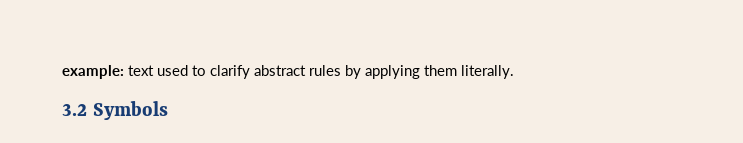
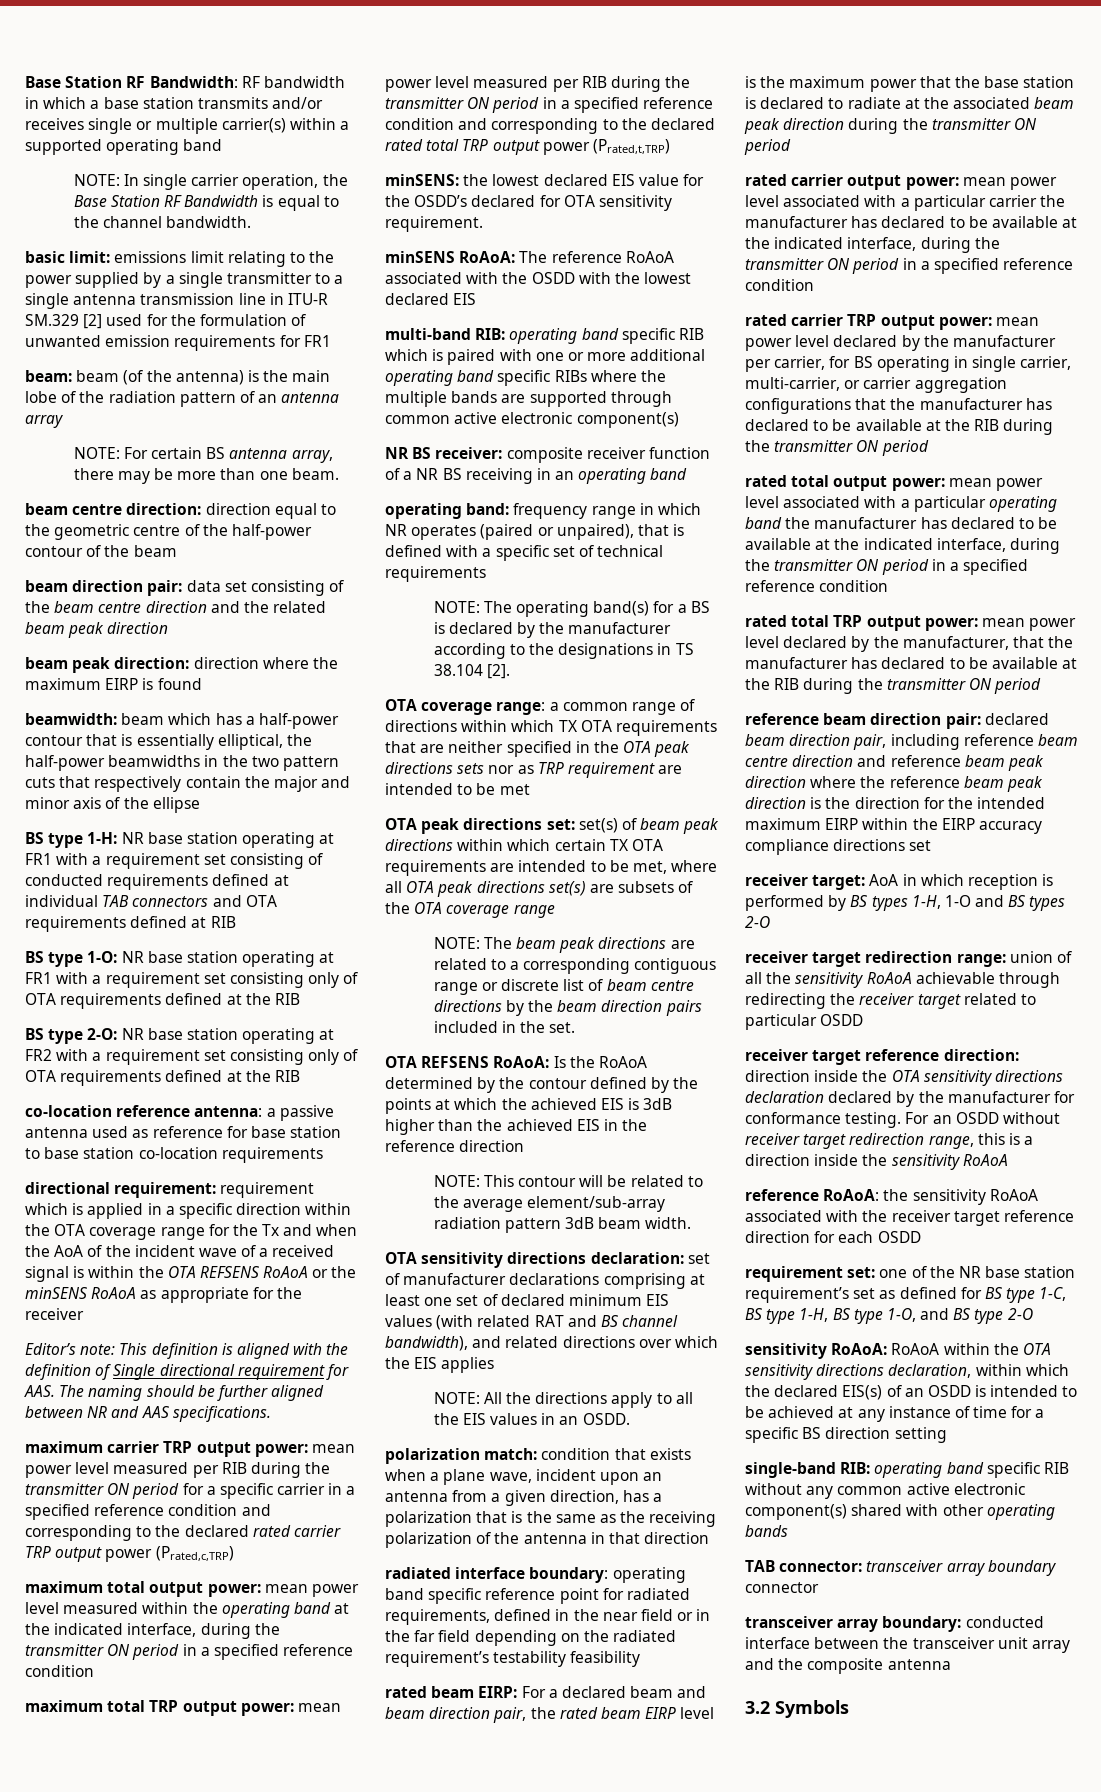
- example: text used to clarify abstract rules by applying them literally.
+ Base Station RF Bandwidth: RF bandwidth in which a base station transmits and/or receives single or multiple carrier(s) within a supported operating band
+ NOTE: In single carrier operation, the Base Station RF Bandwidth is equal to the channel bandwidth.
+ basic limit: emissions limit relating to the power supplied by a single transmitter to a single antenna transmission line in ITU-R SM.329 [2] used for the formulation of unwanted emission requirements for FR1
+ beam: beam (of the antenna) is the main lobe of the radiation pattern of an antenna array
+ NOTE: For certain BS antenna array, there may be more than one beam.
+ beam centre direction: direction equal to the geometric centre of the half-power contour of the beam
+ beam direction pair: data set consisting of the beam centre direction and the related beam peak direction
+ beam peak direction: direction where the maximum EIRP is found
+ beamwidth: beam which has a half-power contour that is essentially elliptical, the half-power beamwidths in the two pattern cuts that respectively contain the major and minor axis of the ellipse
+ BS type 1-H: NR base station operating at FR1 with a requirement set consisting of conducted requirements defined at individual TAB connectors and OTA requirements defined at RIB
+ BS type 1-O: NR base station operating at FR1 with a requirement set consisting only of OTA requirements defined at the RIB
+ BS type 2-O: NR base station operating at FR2 with a requirement set consisting only of OTA requirements defined at the RIB
+ co-location reference antenna: a passive antenna used as reference for base station to base station co-location requirements
+ directional requirement: requirement which is applied in a specific direction within the OTA coverage range for the Tx and when the AoA of the incident wave of a received signal is within the OTA REFSENS RoAoA or the minSENS RoAoA as appropriate for the receiver
+ Editor’s note: This definition is aligned with the definition of Single directional requirement for AAS. The naming should be further aligned between NR and AAS specifications.
+ maximum carrier TRP output power: mean power level measured per RIB during the transmitter ON period for a specific carrier in a specified reference condition and corresponding to the declared rated carrier TRP output power (Prated,c,TRP)
+ maximum total output power: mean power level measured within the operating band at the indicated interface, during the transmitter ON period in a specified reference condition
+ maximum total TRP output power: mean power level measured per RIB during the transmitter ON period in a specified reference condition and corresponding to the declared rated total TRP output power (Prated,t,TRP)
+ minSENS: the lowest declared EIS value for the OSDD’s declared for OTA sensitivity requirement.
+ minSENS RoAoA: The reference RoAoA associated with the OSDD with the lowest declared EIS
+ multi-band RIB: operating band specific RIB which is paired with one or more additional operating band specific RIBs where the multiple bands are supported through common active electronic component(s)
+ NR BS receiver: composite receiver function of a NR BS receiving in an operating band
+ operating band: frequency range in which NR operates (paired or unpaired), that is defined with a specific set of technical requirements
+ NOTE: The operating band(s) for a BS is declared by the manufacturer according to the designations in TS 38.104 [2].
+ OTA coverage range: a common range of directions within which TX OTA requirements that are neither specified in the OTA peak directions sets nor as TRP requirement are intended to be met
+ OTA peak directions set: set(s) of beam peak directions within which certain TX OTA requirements are intended to be met, where all OTA peak directions set(s) are subsets of the OTA coverage range
+ NOTE: The beam peak directions are related to a corresponding contiguous range or discrete list of beam centre directions by the beam direction pairs included in the set.
+ OTA REFSENS RoAoA: Is the RoAoA determined by the contour defined by the points at which the achieved EIS is 3dB higher than the achieved EIS in the reference direction
+ NOTE: This contour will be related to the average element/sub-array radiation pattern 3dB beam width.
+ OTA sensitivity directions declaration: set of manufacturer declarations comprising at least one set of declared minimum EIS values (with related RAT and BS channel bandwidth), and related directions over which the EIS applies
+ NOTE: All the directions apply to all the EIS values in an OSDD.
+ polarization match: condition that exists when a plane wave, incident upon an antenna from a given direction, has a polarization that is the same as the receiving polarization of the antenna in that direction
+ radiated interface boundary: operating band specific reference point for radiated requirements, defined in the near field or in the far field depending on the radiated requirement’s testability feasibility
+ rated beam EIRP: For a declared beam and beam direction pair, the rated beam EIRP level is the maximum power that the base station is declared to radiate at the associated beam peak direction during the transmitter ON period
+ rated carrier output power: mean power level associated with a particular carrier the manufacturer has declared to be available at the indicated interface, during the transmitter ON period in a specified reference condition
+ rated carrier TRP output power: mean power level declared by the manufacturer per carrier, for BS operating in single carrier, multi-carrier, or carrier aggregation configurations that the manufacturer has declared to be available at the RIB during the transmitter ON period
+ rated total output power: mean power level associated with a particular operating band the manufacturer has declared to be available at the indicated interface, during the transmitter ON period in a specified reference condition
+ rated total TRP output power: mean power level declared by the manufacturer, that the manufacturer has declared to be available at the RIB during the transmitter ON period
+ reference beam direction pair: declared beam direction pair, including reference beam centre direction and reference beam peak direction where the reference beam peak direction is the direction for the intended maximum EIRP within the EIRP accuracy compliance directions set
+ receiver target: AoA in which reception is performed by BS types 1-H, 1-O and BS types 2-O
+ receiver target redirection range: union of all the sensitivity RoAoA achievable through redirecting the receiver target related to particular OSDD
+ receiver target reference direction: direction inside the OTA sensitivity directions declaration declared by the manufacturer for conformance testing. For an OSDD without receiver target redirection range, this is a direction inside the sensitivity RoAoA
+ reference RoAoA: the sensitivity RoAoA associated with the receiver target reference direction for each OSDD
+ requirement set: one of the NR base station requirement’s set as defined for BS type 1-C, BS type 1-H, BS type 1-O, and BS type 2-O
+ sensitivity RoAoA: RoAoA within the OTA sensitivity directions declaration, within which the declared EIS(s) of an OSDD is intended to be achieved at any instance of time for a specific BS direction setting
+ single-band RIB: operating band specific RIB without any common active electronic component(s) shared with other operating bands
+ TAB connector: transceiver array boundary connector
+ transceiver array boundary: conducted interface between the transceiver unit array and the composite antenna

